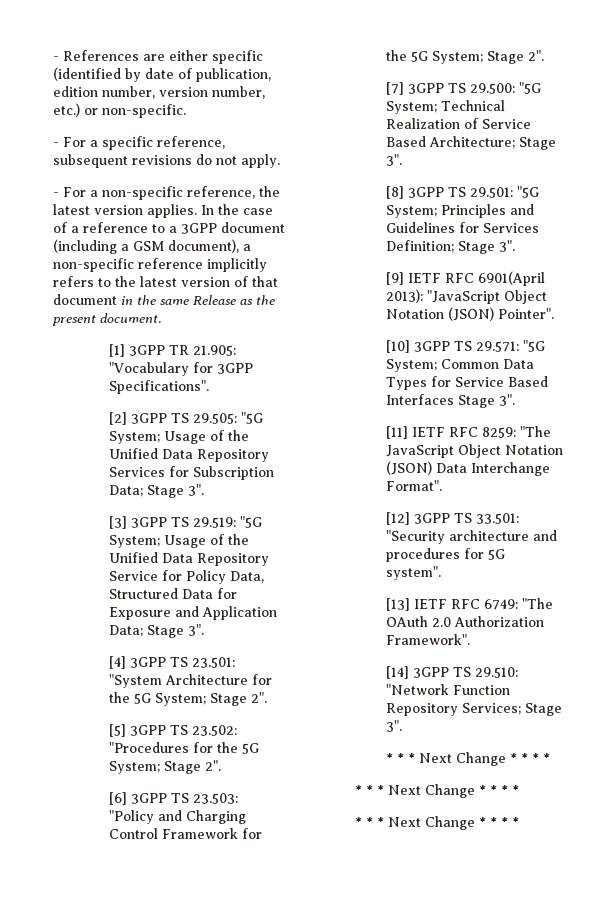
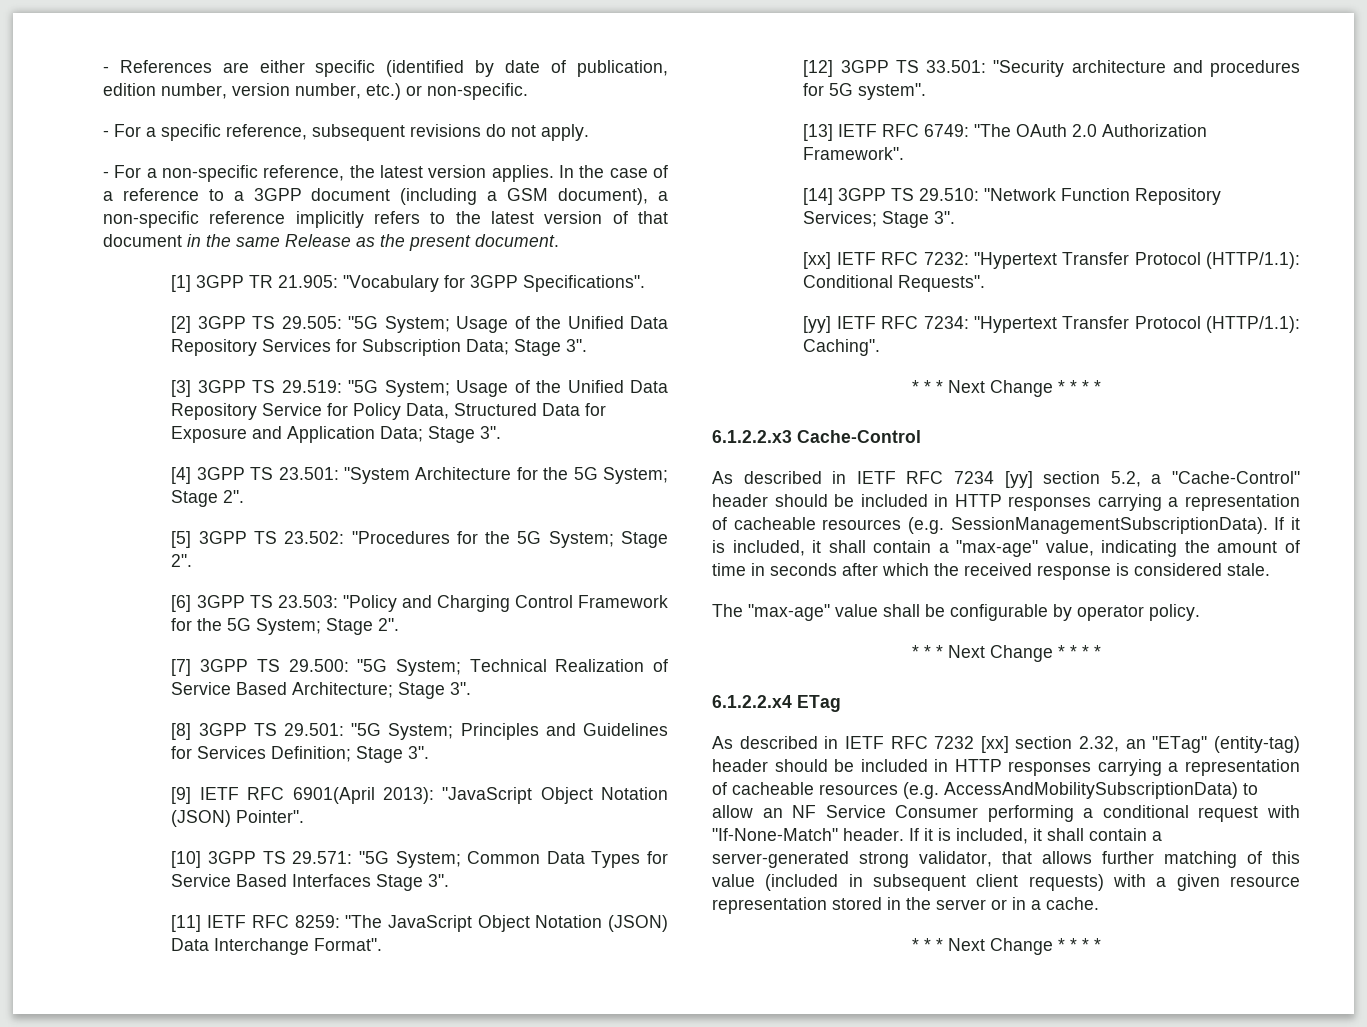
  [14] 3GPP TS 29.510: "Network Function Repository Services; Stage 3".
+ [xx] IETF RFC 7232: "Hypertext Transfer Protocol (HTTP/1.1): Conditional Requests".
+ [yy] IETF RFC 7234: "Hypertext Transfer Protocol (HTTP/1.1): Caching".
  * * * Next Change * * * *
+ 6.1.2.2.x3 Cache-Control
+ As described in IETF RFC 7234 [yy] section 5.2, a "Cache-Control" header should be included in HTTP responses carrying a representation of cacheable resources (e.g. SessionManagementSubscriptionData). If it is included, it shall contain a "max-age" value, indicating the amount of time in seconds after which the received response is considered stale.
+ The "max-age" value shall be configurable by operator policy.
  * * * Next Change * * * *
+ 6.1.2.2.x4 ETag
+ As described in IETF RFC 7232 [xx] section 2.32, an "ETag" (entity-tag) header should be included in HTTP responses carrying a representation of cacheable resources (e.g. AccessAndMobilitySubscriptionData) to allow an NF Service Consumer performing a conditional request with "If-None-Match" header. If it is included, it shall contain a server-generated strong validator, that allows further matching of this value (included in subsequent client requests) with a given resource representation stored in the server or in a cache.

